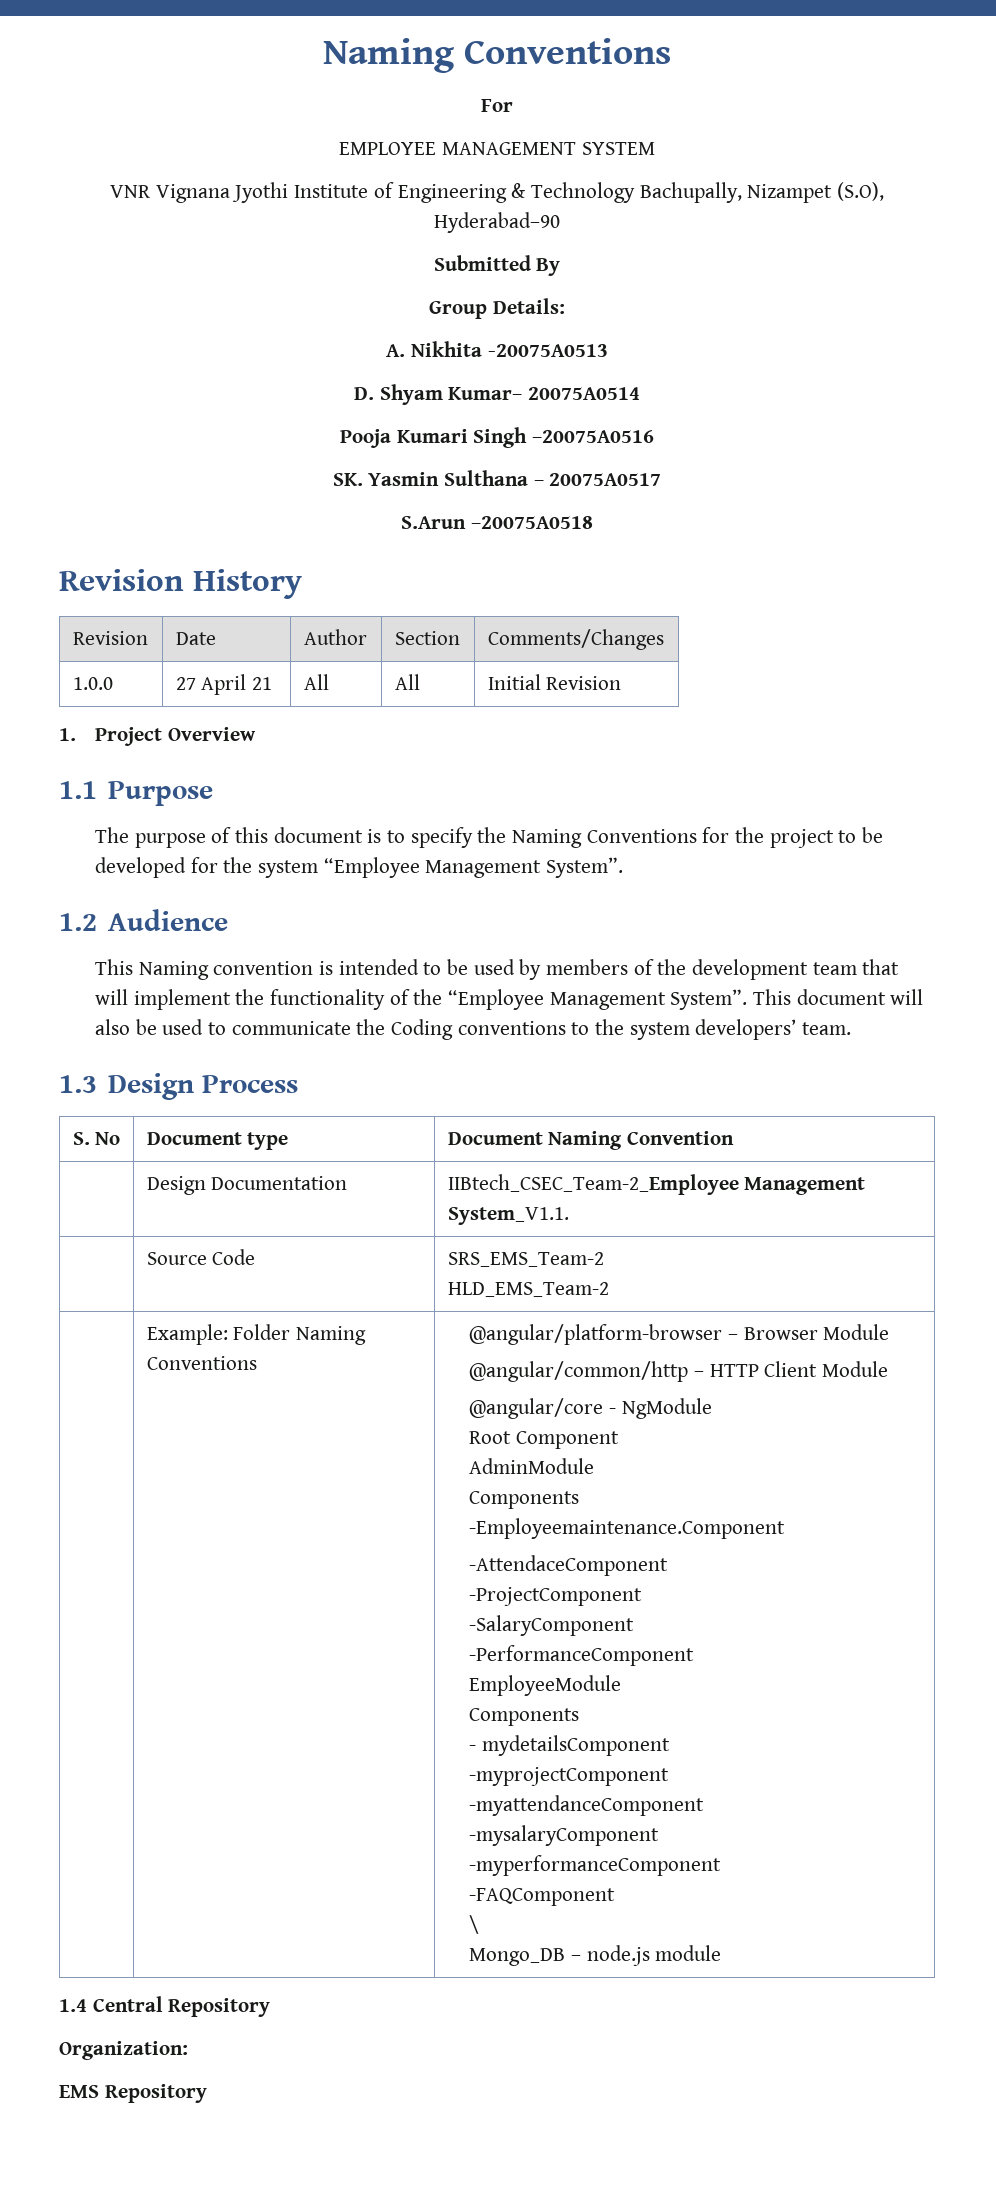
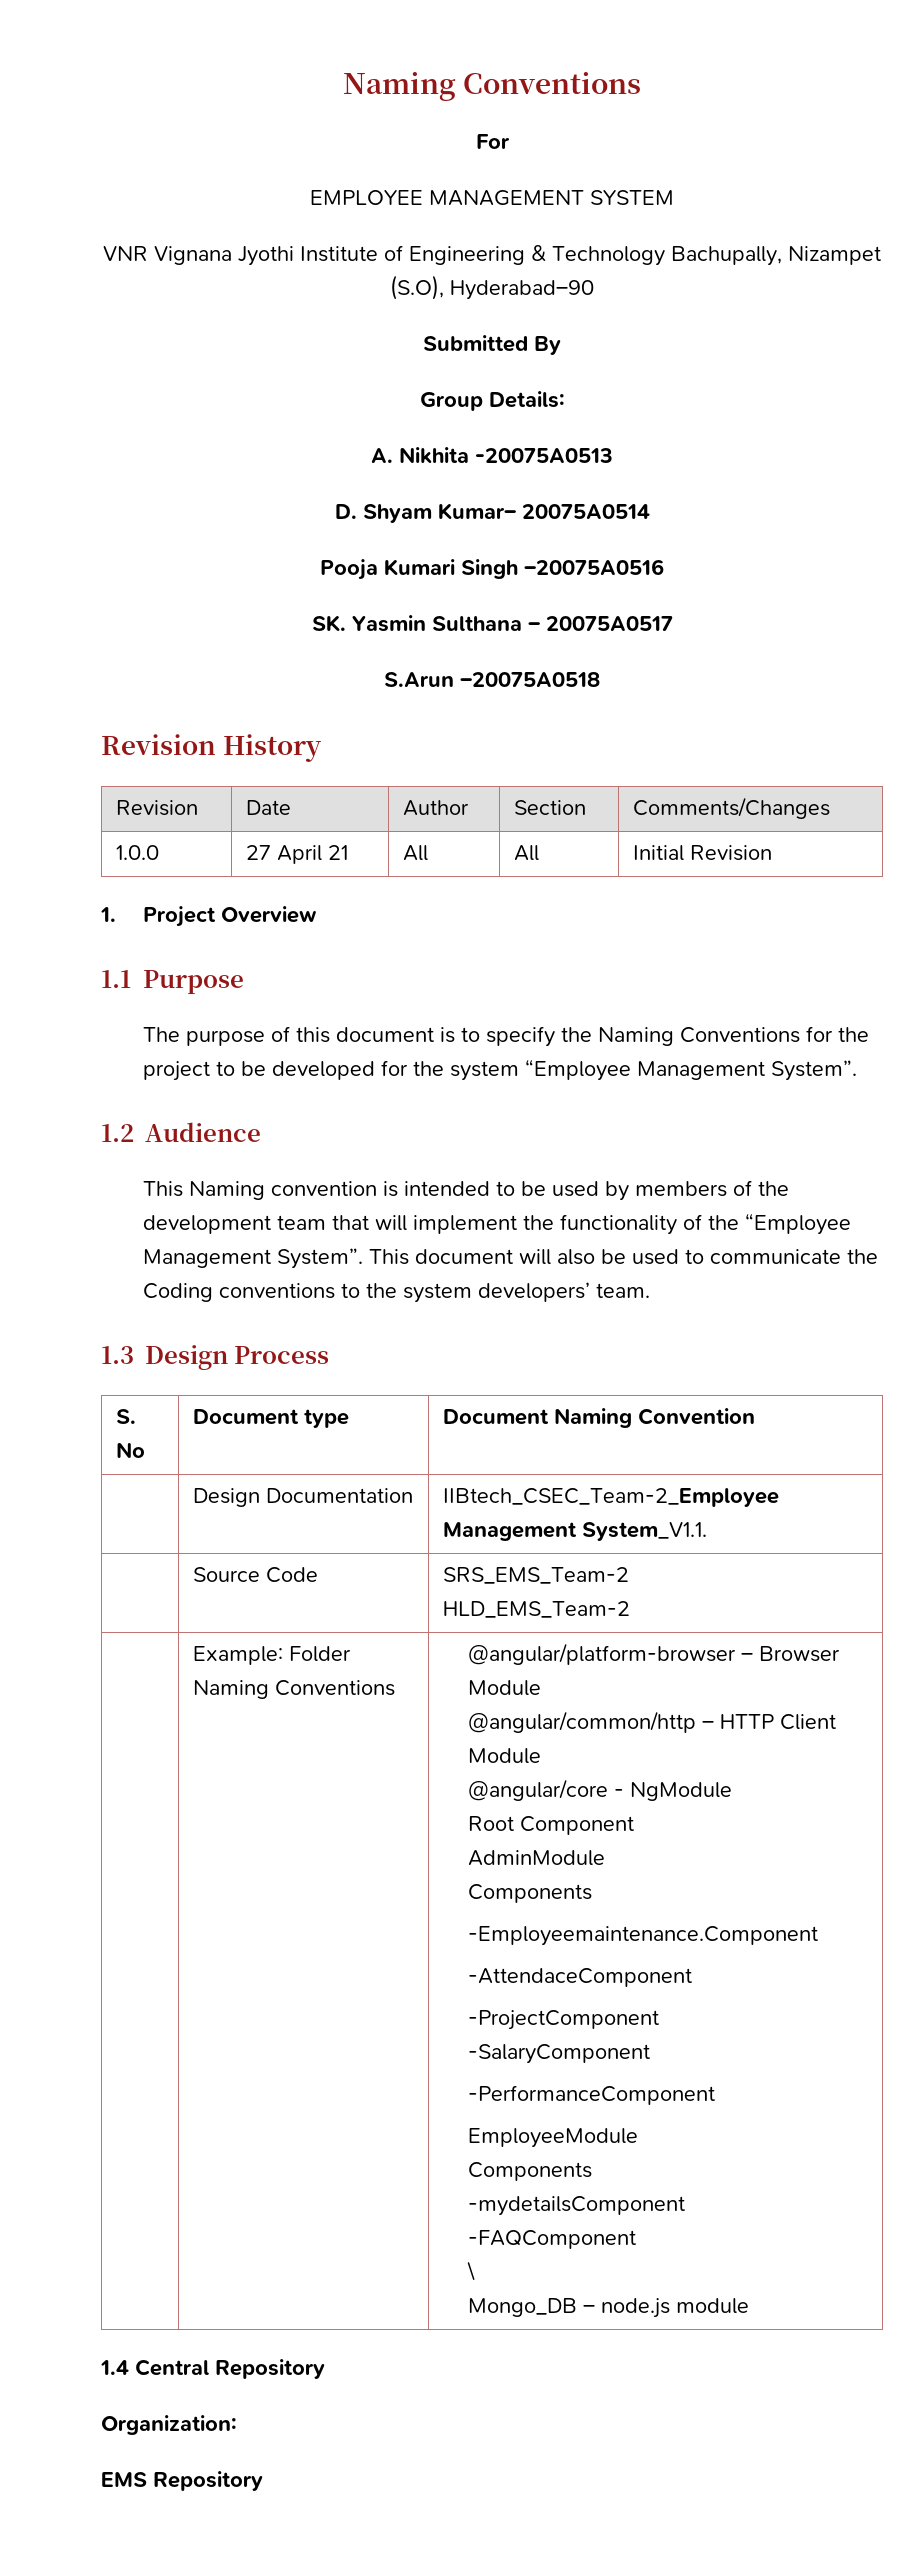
  | Example: Folder Naming Conventions | @angular/platform-browser – Browser Module
  @angular/common/http – HTTP Client Module
  @angular/core - NgModule
  Root Component
  AdminModule
  Components
  -Employeemaintenance.Component
  -AttendaceComponent
  -ProjectComponent
  -SalaryComponent
  -PerformanceComponent
  EmployeeModule
  Components
- - mydetailsComponent
- -myprojectComponent
- -myattendanceComponent
- -mysalaryComponent
- -myperformanceComponent
+ -mydetailsComponent

